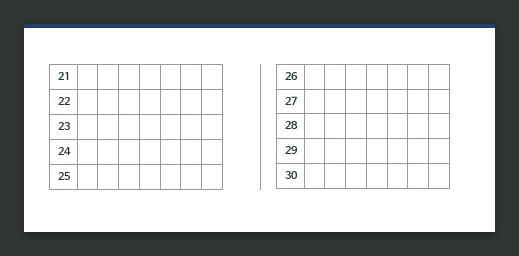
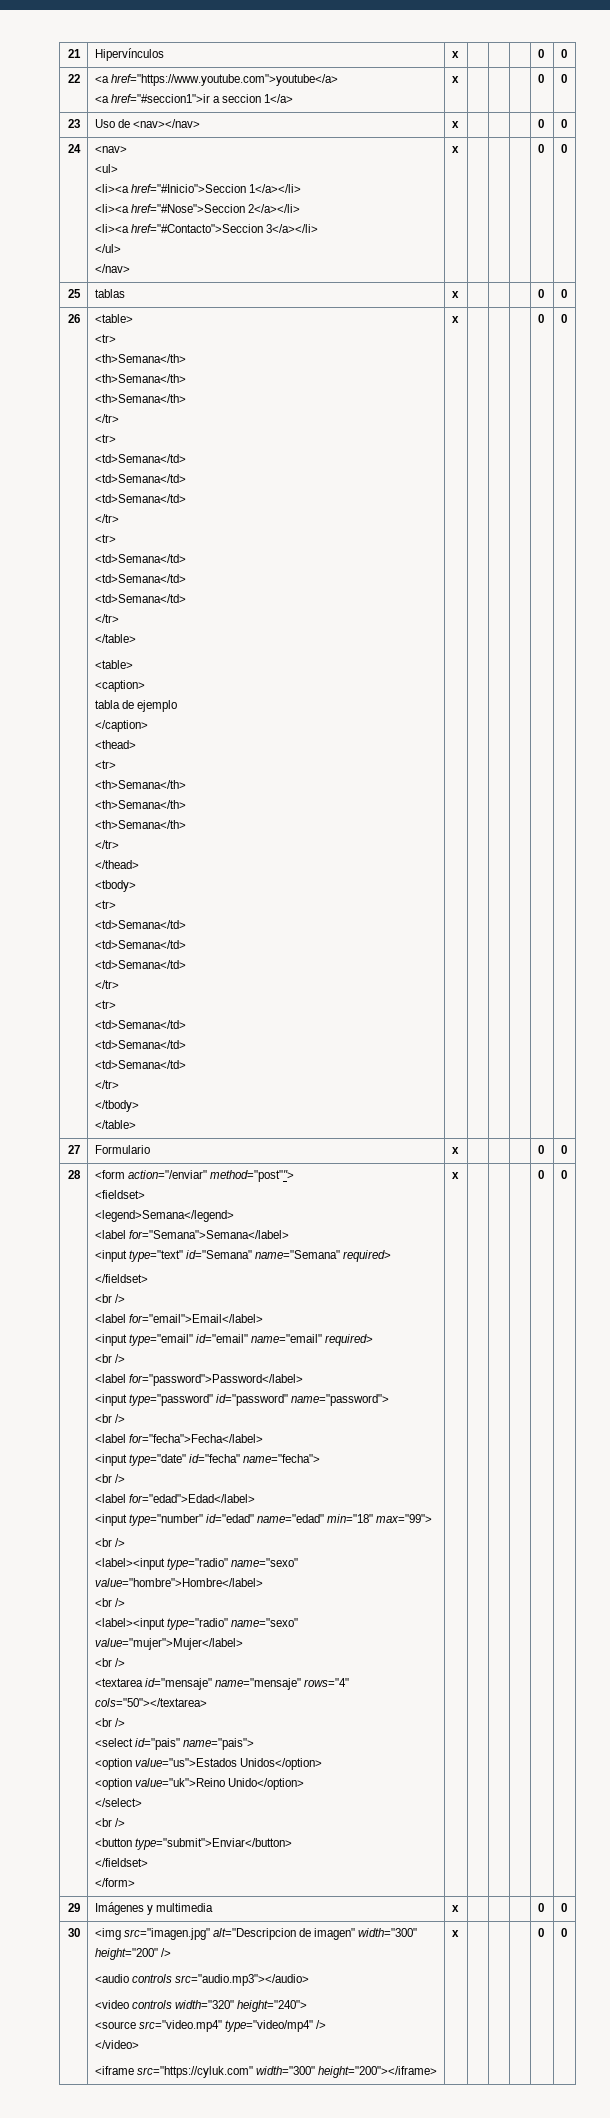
- 21 | | | | | | |
- 22 | | | | | | |
- 23 | | | | | | |
- 24 | | | | | | |
- 25 | | | | | | |
- 26 | | | | | | |
- 27 | | | | | | |
- 28 | | | | | | |
- 29 | | | | | | |
- 30 | | | | | | |
+ 21 | Hipervínculos | x | | | | 0 | 0
+ 22 | <a href="https://www.youtube.com">youtube</a>
+ <a href="#seccion1">ir a seccion 1</a> | x | | | | 0 | 0
+ 23 | Uso de <nav></nav> | x | | | | 0 | 0
+ 24 | <nav>
+ <ul>
+ <li><a href="#Inicio">Seccion 1</a></li>
+ <li><a href="#Nose">Seccion 2</a></li>
+ <li><a href="#Contacto">Seccion 3</a></li>
+ </ul>
+ </nav> | x | | | | 0 | 0
+ 25 | tablas | x | | | | 0 | 0
+ 26 | <table>
+ <tr>
+ <th>Semana</th>
+ <th>Semana</th>
+ <th>Semana</th>
+ </tr>
+ <tr>
+ <td>Semana</td>
+ <td>Semana</td>
+ <td>Semana</td>
+ </tr>
+ <tr>
+ <td>Semana</td>
+ <td>Semana</td>
+ <td>Semana</td>
+ </tr>
+ </table>
+ <table>
+ <caption>
+ tabla de ejemplo
+ </caption>
+ <thead>
+ <tr>
+ <th>Semana</th>
+ <th>Semana</th>
+ <th>Semana</th>
+ </tr>
+ </thead>
+ <tbody>
+ <tr>
+ <td>Semana</td>
+ <td>Semana</td>
+ <td>Semana</td>
+ </tr>
+ <tr>
+ <td>Semana</td>
+ <td>Semana</td>
+ <td>Semana</td>
+ </tr>
+ </tbody>
+ </table> | x | | | | 0 | 0
+ 27 | Formulario | x | | | | 0 | 0
+ 28 | <form action="/enviar" method="post"">
+ <fieldset>
+ <legend>Semana</legend>
+ <label for="Semana">Semana</label>
+ <input type="text" id="Semana" name="Semana" required>
+ </fieldset>
+ <br />
+ <label for="email">Email</label>
+ <input type="email" id="email" name="email" required>
+ <br />
+ <label for="password">Password</label>
+ <input type="password" id="password" name="password">
+ <br />
+ <label for="fecha">Fecha</label>
+ <input type="date" id="fecha" name="fecha">
+ <br />
+ <label for="edad">Edad</label>
+ <input type="number" id="edad" name="edad" min="18" max="99">
+ <br />
+ <label><input type="radio" name="sexo" value="hombre">Hombre</label>
+ <br />
+ <label><input type="radio" name="sexo" value="mujer">Mujer</label>
+ <br />
+ <textarea id="mensaje" name="mensaje" rows="4" cols="50"></textarea>
+ <br />
+ <select id="pais" name="pais">
+ <option value="us">Estados Unidos</option>
+ <option value="uk">Reino Unido</option>
+ </select>
+ <br />
+ <button type="submit">Enviar</button>
+ </fieldset>
+ </form> | x | | | | 0 | 0
+ 29 | Imágenes y multimedia | x | | | | 0 | 0
+ 30 | <img src="imagen.jpg" alt="Descripcion de imagen" width="300" height="200" />
+ <audio controls src="audio.mp3"></audio>
+ <video controls width="320" height="240">
+ <source src="video.mp4" type="video/mp4" />
+ </video>
+ <iframe src="https://cyluk.com" width="300" height="200"></iframe> | x | | | | 0 | 0

